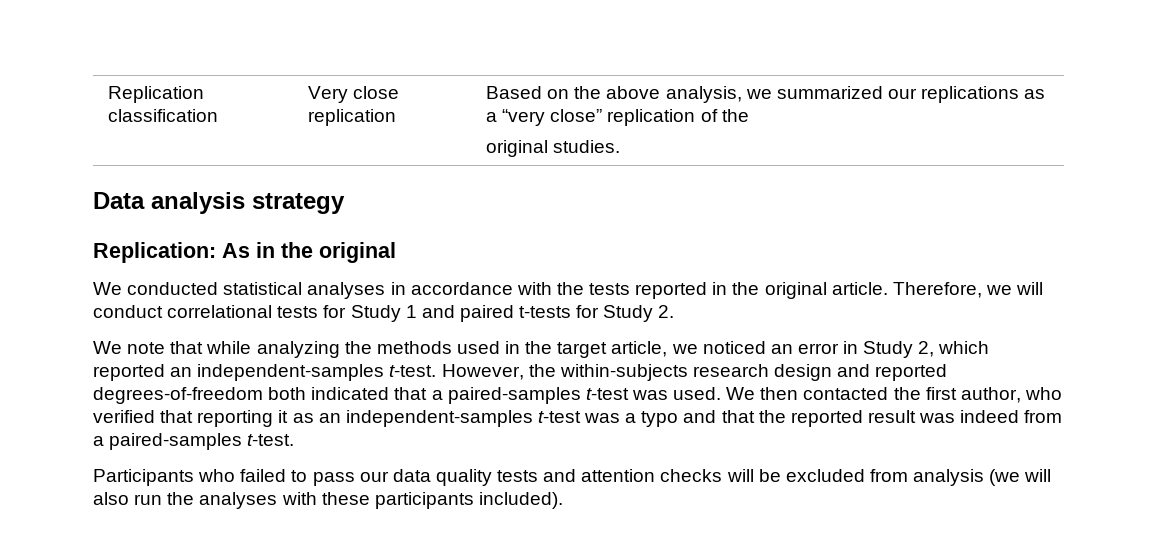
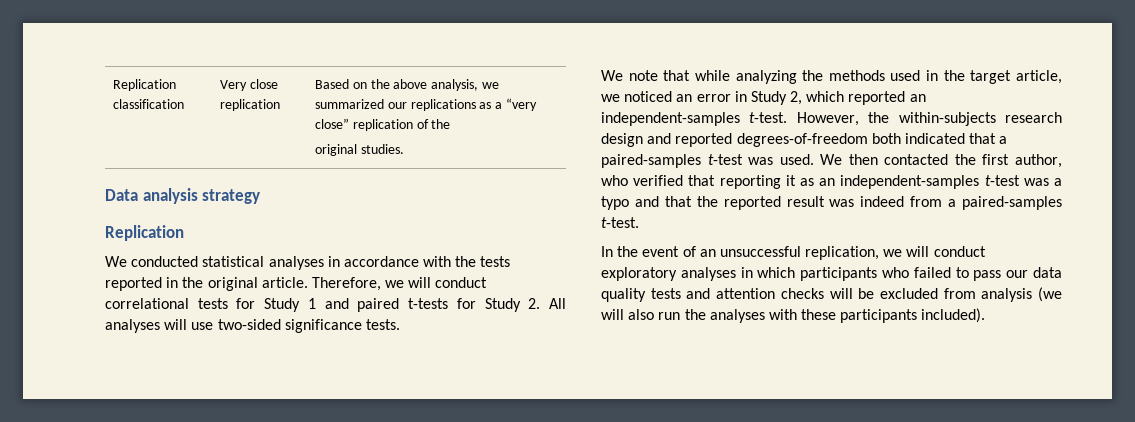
  Data analysis strategy
- Replication: As in the original
+ Replication
- Therefore, we will conduct correlational tests for Study 1 and paired t-tests for Study 2.
+ Therefore, we will conduct correlational tests for Study 1 and paired t-tests for Study 2. All analyses will use two-sided significance tests.
- Participants who failed to pass our data quality tests and attention checks will be excluded from analysis (we will also run the analyses with these participants included).
+ In the event of an unsuccessful replication, we will conduct exploratory analyses in which participants who failed to pass our data quality tests and attention checks will be excluded from analysis (we will also run the analyses with these participants included).

